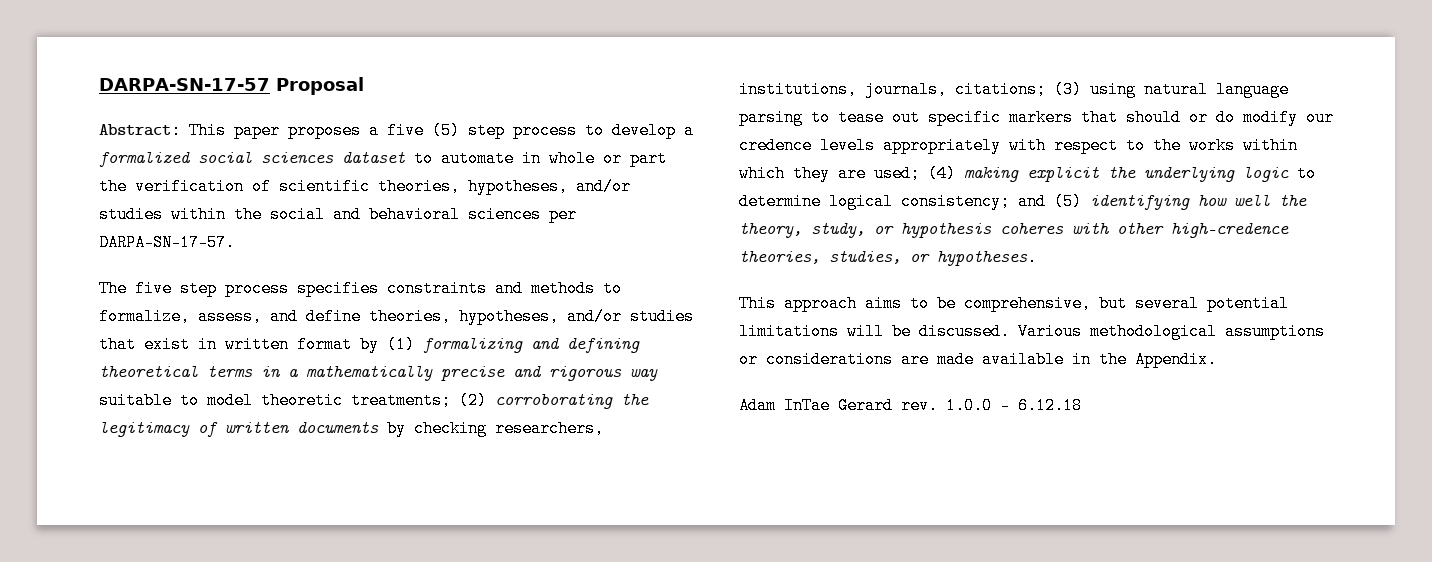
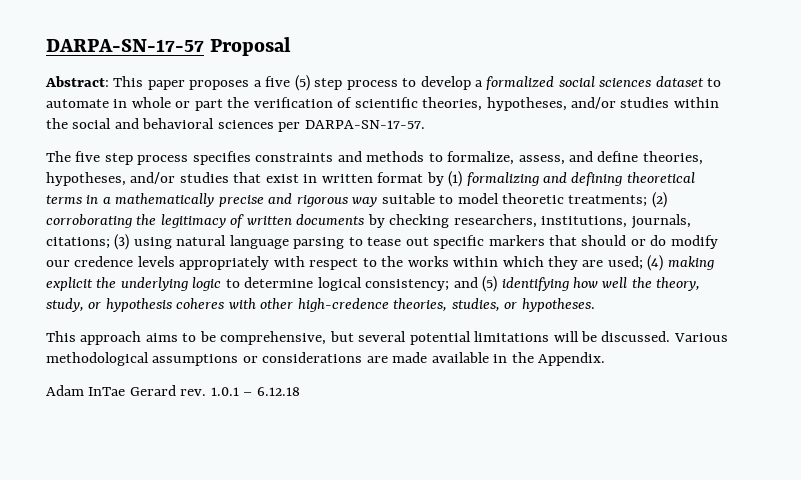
- 1.0.0 – 6.12.18
+ 1.0.1 – 6.12.18

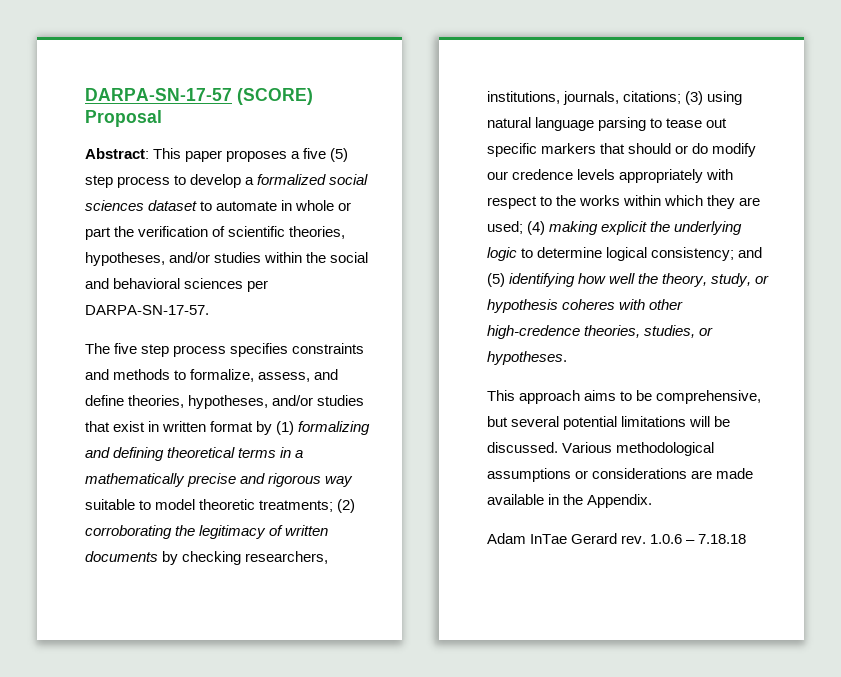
- DARPA-SN-17-57 Proposal
+ DARPA-SN-17-57 (SCORE) Proposal
- 1.0.1 – 6.12.18
+ 1.0.6 – 7.18.18

